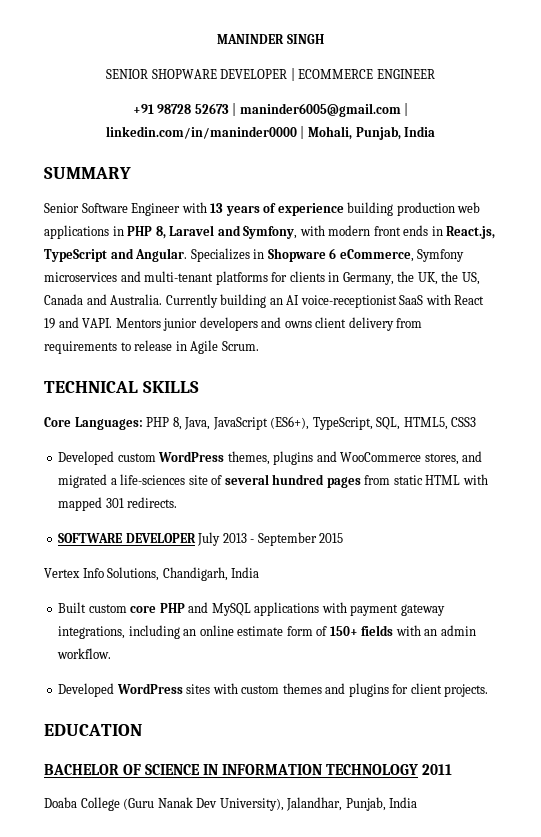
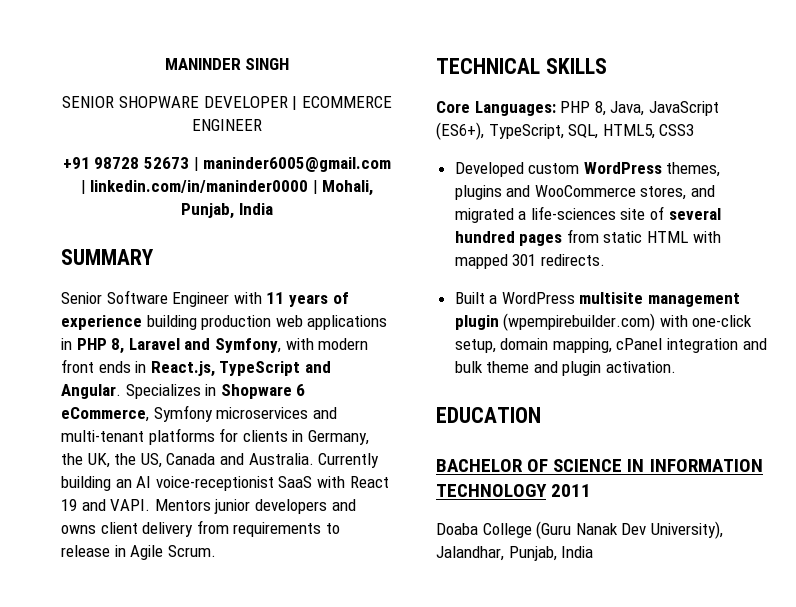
- Senior Software Engineer with 13 years of experience building production web applications in PHP 8, Laravel and Symfony, with modern front ends in React.js, TypeScript and Angular.
+ Senior Software Engineer with 11 years of experience building production web applications in PHP 8, Laravel and Symfony, with modern front ends in React.js, TypeScript and Angular.
- SOFTWARE DEVELOPER July 2013 - September 2015
- Vertex Info Solutions, Chandigarh, India
- Built custom core PHP and MySQL applications with payment gateway integrations, including an online estimate form of 150+ fields with an admin workflow.
- Developed WordPress sites with custom themes and plugins for client projects.
+ Built a WordPress multisite management plugin (wpempirebuilder.com) with one-click setup, domain mapping, cPanel integration and bulk theme and plugin activation.

